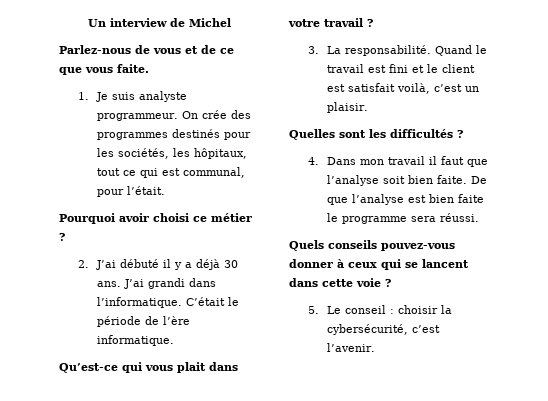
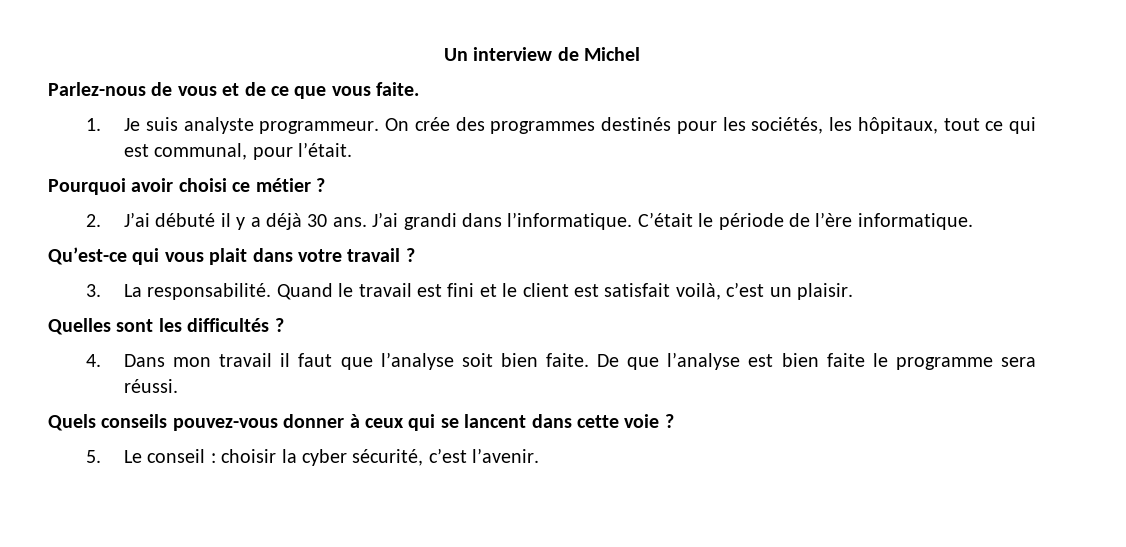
- 5. Le conseil : choisir la cybersécurité, c’est l’avenir.
+ 5. Le conseil : choisir la cyber sécurité, c’est l’avenir.

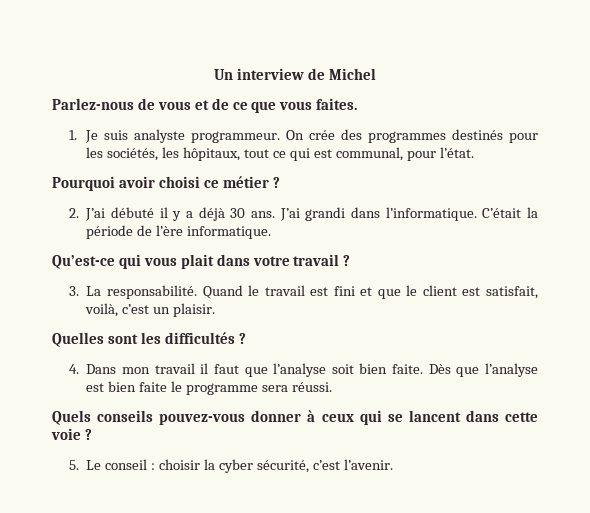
- Parlez-nous de vous et de ce que vous faite.
+ Parlez-nous de vous et de ce que vous faites.
- On crée des programmes destinés pour les sociétés, les hôpitaux, tout ce qui est communal, pour l’était.
+ On crée des programmes destinés pour les sociétés, les hôpitaux, tout ce qui est communal, pour l’état.
- C’était le période de l’ère informatique.
+ C’était la période de l’ère informatique.
- Quand le travail est fini et le client est satisfait voilà, c’est un plaisir.
+ Quand le travail est fini et que le client est satisfait, voilà, c’est un plaisir.
- De que l’analyse est bien faite le programme sera réussi.
+ Dès que l’analyse est bien faite le programme sera réussi.

